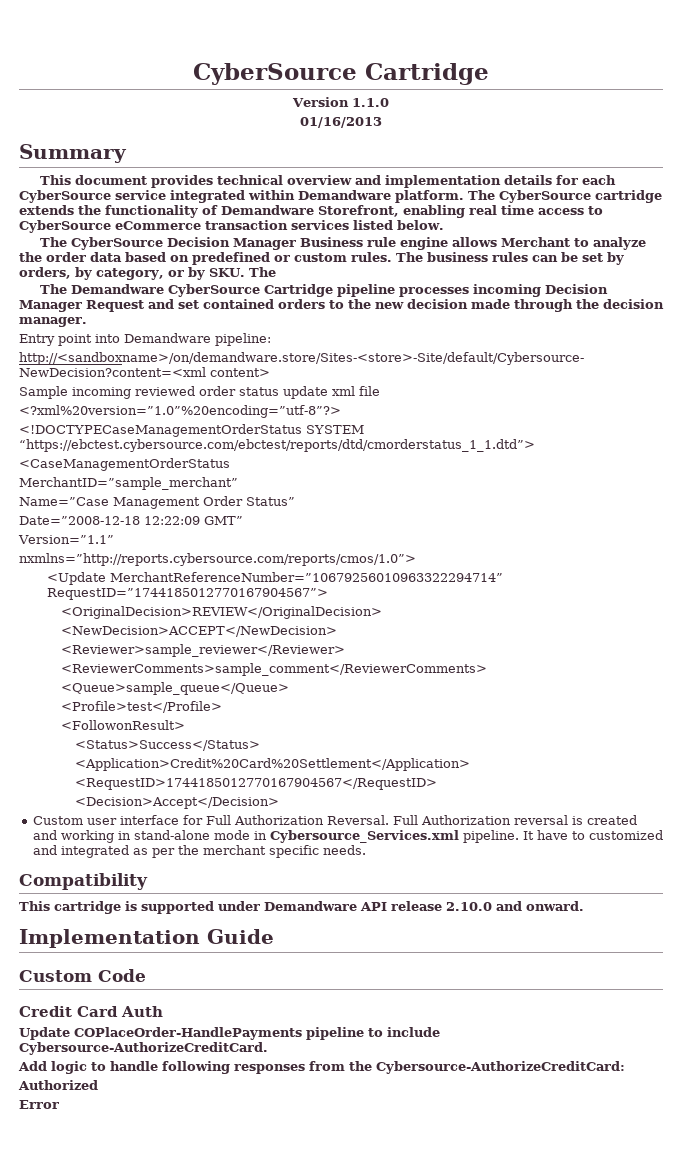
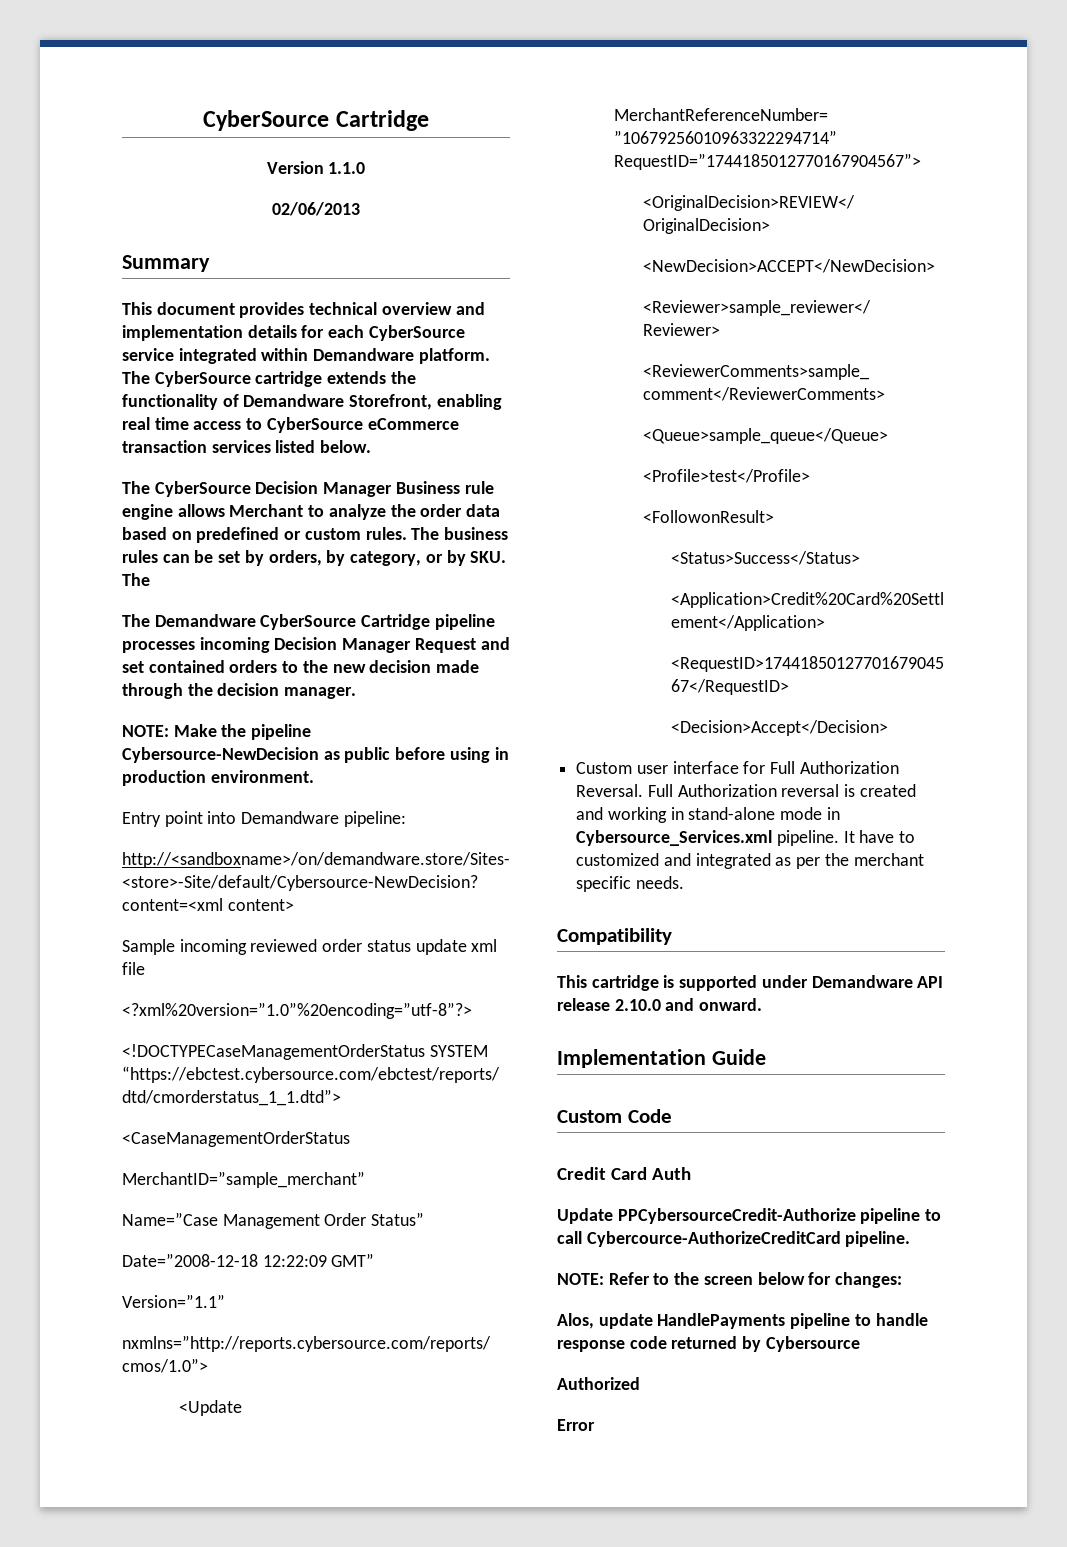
- 01/16/2013
+ 02/06/2013
+ NOTE: Make the pipeline Cybersource-NewDecision as public before using in production environment.
- Update COPlaceOrder-HandlePayments pipeline to include Cybersource-AuthorizeCreditCard.
- Add logic to handle following responses from the Cybersource-AuthorizeCreditCard:
+ Update PPCybersourceCredit-Authorize pipeline to call Cybercource-AuthorizeCreditCard pipeline.
+ NOTE: Refer to the screen below for changes:
+ Alos, update HandlePayments pipeline to handle response code returned by Cybersource

